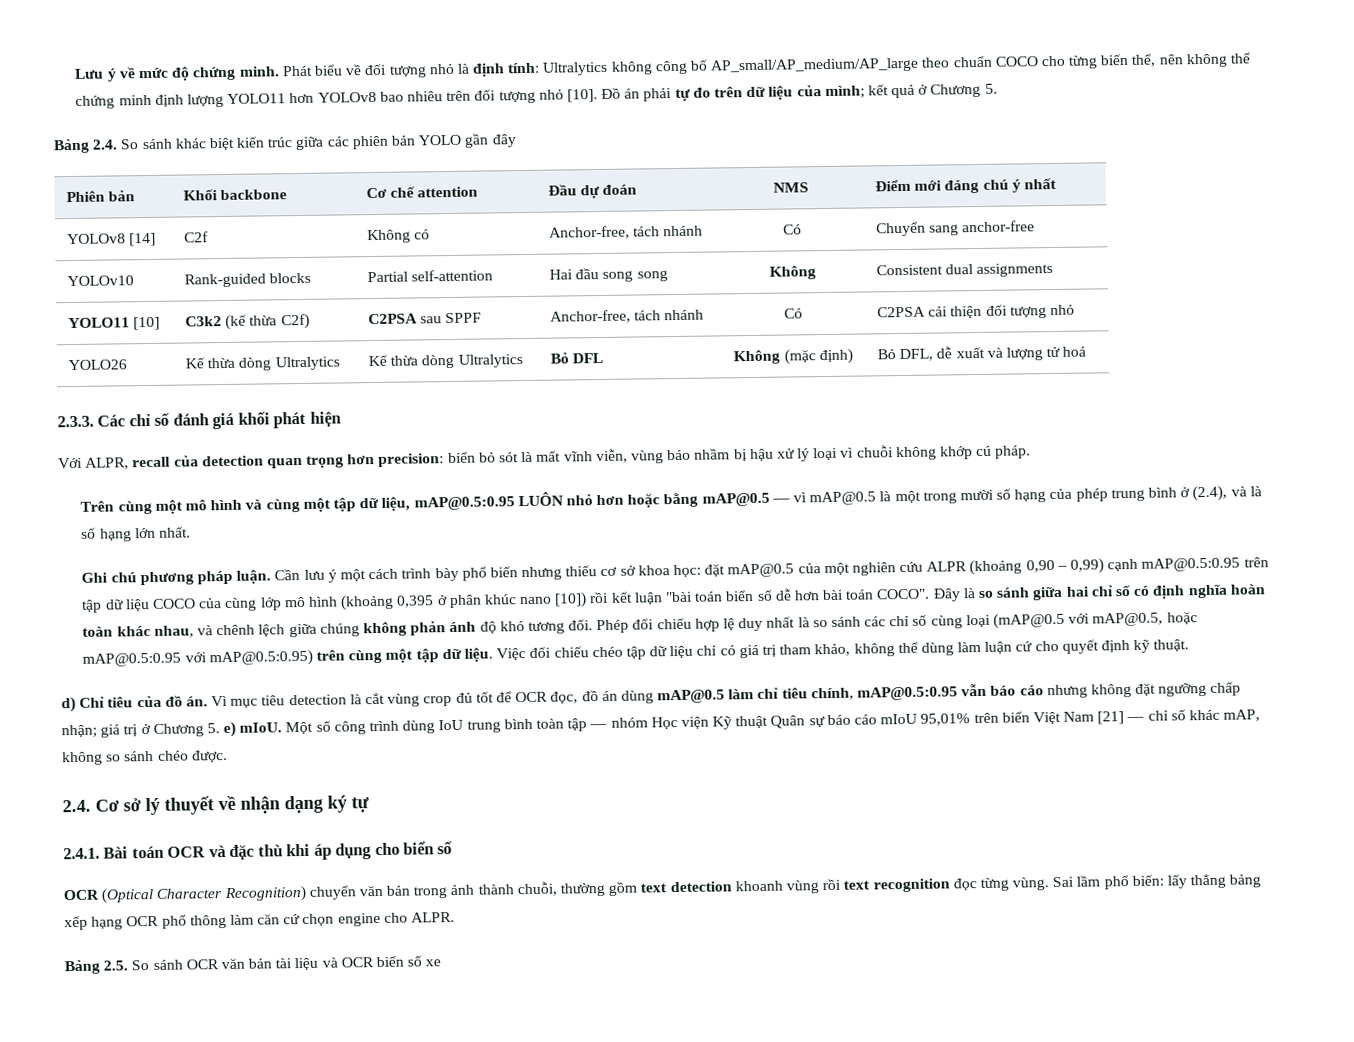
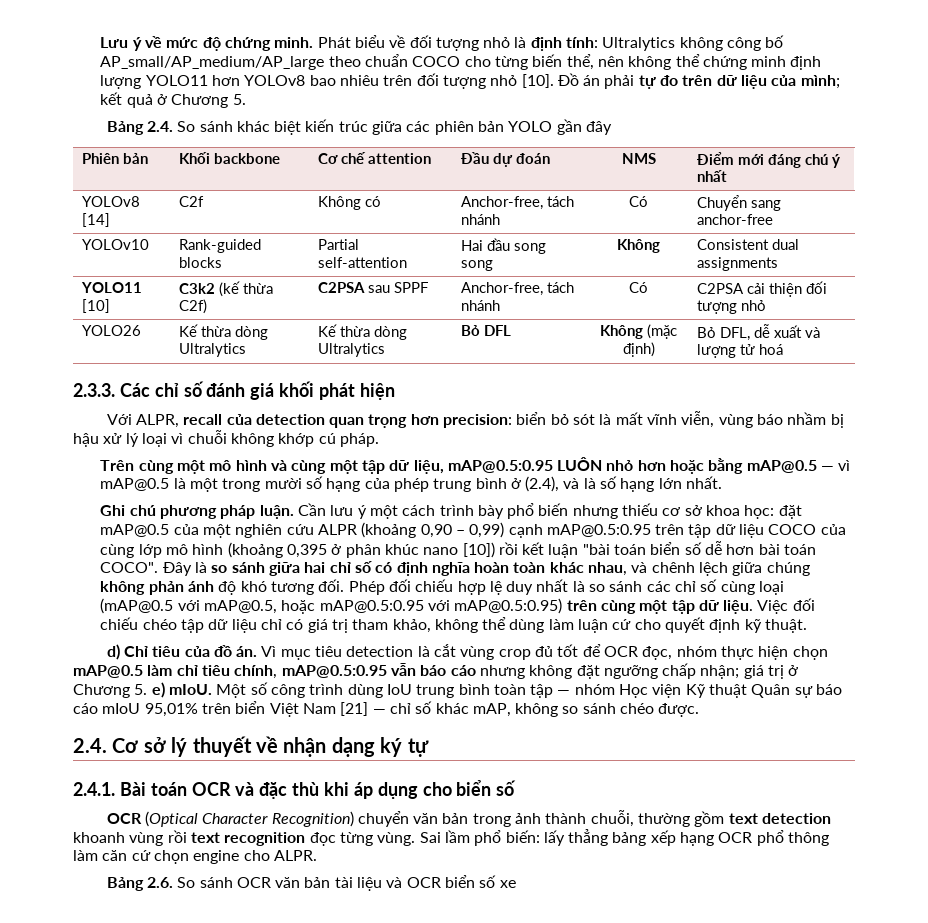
- Vì mục tiêu detection là cắt vùng crop đủ tốt để OCR đọc, đồ án dùng mAP@0.5 làm chỉ tiêu chính, mAP@0.5:0.95 vẫn báo cáo nhưng không đặt ngưỡng chấp nhận; giá trị ở Chương 5. e) mIoU.
+ Vì mục tiêu detection là cắt vùng crop đủ tốt để OCR đọc, nhóm thực hiện chọn mAP@0.5 làm chỉ tiêu chính, mAP@0.5:0.95 vẫn báo cáo nhưng không đặt ngưỡng chấp nhận; giá trị ở Chương 5. e) mIoU.
- Bảng 2.5. So sánh OCR văn bản tài liệu và OCR biển số xe
+ Bảng 2.6. So sánh OCR văn bản tài liệu và OCR biển số xe

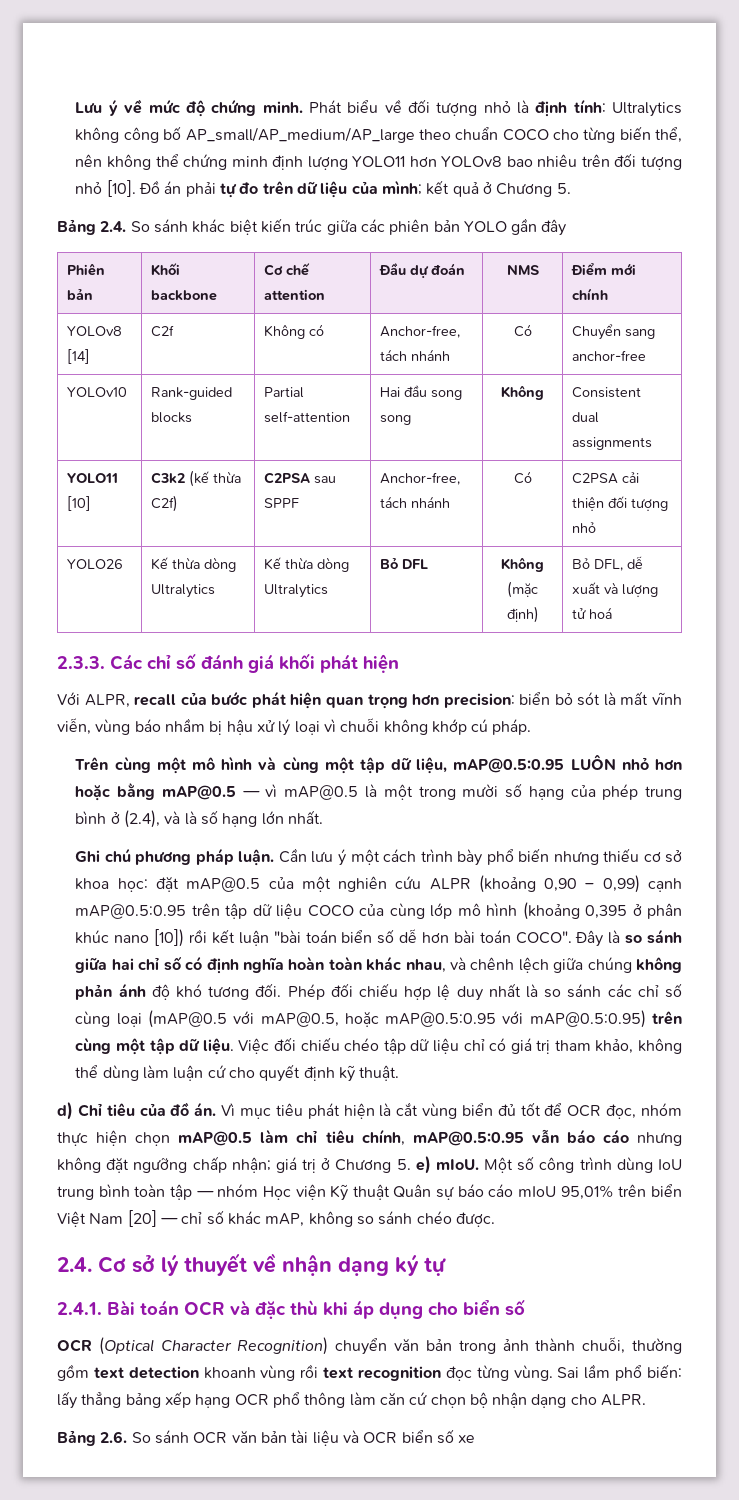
- Phiên bản | Khối backbone | Cơ chế attention | Đầu dự đoán | NMS | Điểm mới đáng chú ý nhất
+ Phiên bản | Khối backbone | Cơ chế attention | Đầu dự đoán | NMS | Điểm mới chính
- Với ALPR, recall của detection quan trọng hơn precision: biển bỏ sót là mất vĩnh viễn, vùng báo nhầm bị hậu xử lý loại vì chuỗi không khớp cú pháp.
+ Với ALPR, recall của bước phát hiện quan trọng hơn precision: biển bỏ sót là mất vĩnh viễn, vùng báo nhầm bị hậu xử lý loại vì chuỗi không khớp cú pháp.
- Vì mục tiêu detection là cắt vùng crop đủ tốt để OCR đọc, nhóm thực hiện chọn mAP@0.5 làm chỉ tiêu chính, mAP@0.5:0.95 vẫn báo cáo nhưng không đặt ngưỡng chấp nhận; giá trị ở Chương 5. e) mIoU.
+ Vì mục tiêu phát hiện là cắt vùng biển đủ tốt để OCR đọc, nhóm thực hiện chọn mAP@0.5 làm chỉ tiêu chính, mAP@0.5:0.95 vẫn báo cáo nhưng không đặt ngưỡng chấp nhận; giá trị ở Chương 5. e) mIoU.
- Một số công trình dùng IoU trung bình toàn tập — nhóm Học viện Kỹ thuật Quân sự báo cáo mIoU 95,01% trên biển Việt Nam [21] — chỉ số khác mAP, không so sánh chéo được.
+ Một số công trình dùng IoU trung bình toàn tập — nhóm Học viện Kỹ thuật Quân sự báo cáo mIoU 95,01% trên biển Việt Nam [20] — chỉ số khác mAP, không so sánh chéo được.
- Sai lầm phổ biến: lấy thẳng bảng xếp hạng OCR phổ thông làm căn cứ chọn engine cho ALPR.
+ Sai lầm phổ biến: lấy thẳng bảng xếp hạng OCR phổ thông làm căn cứ chọn bộ nhận dạng cho ALPR.

